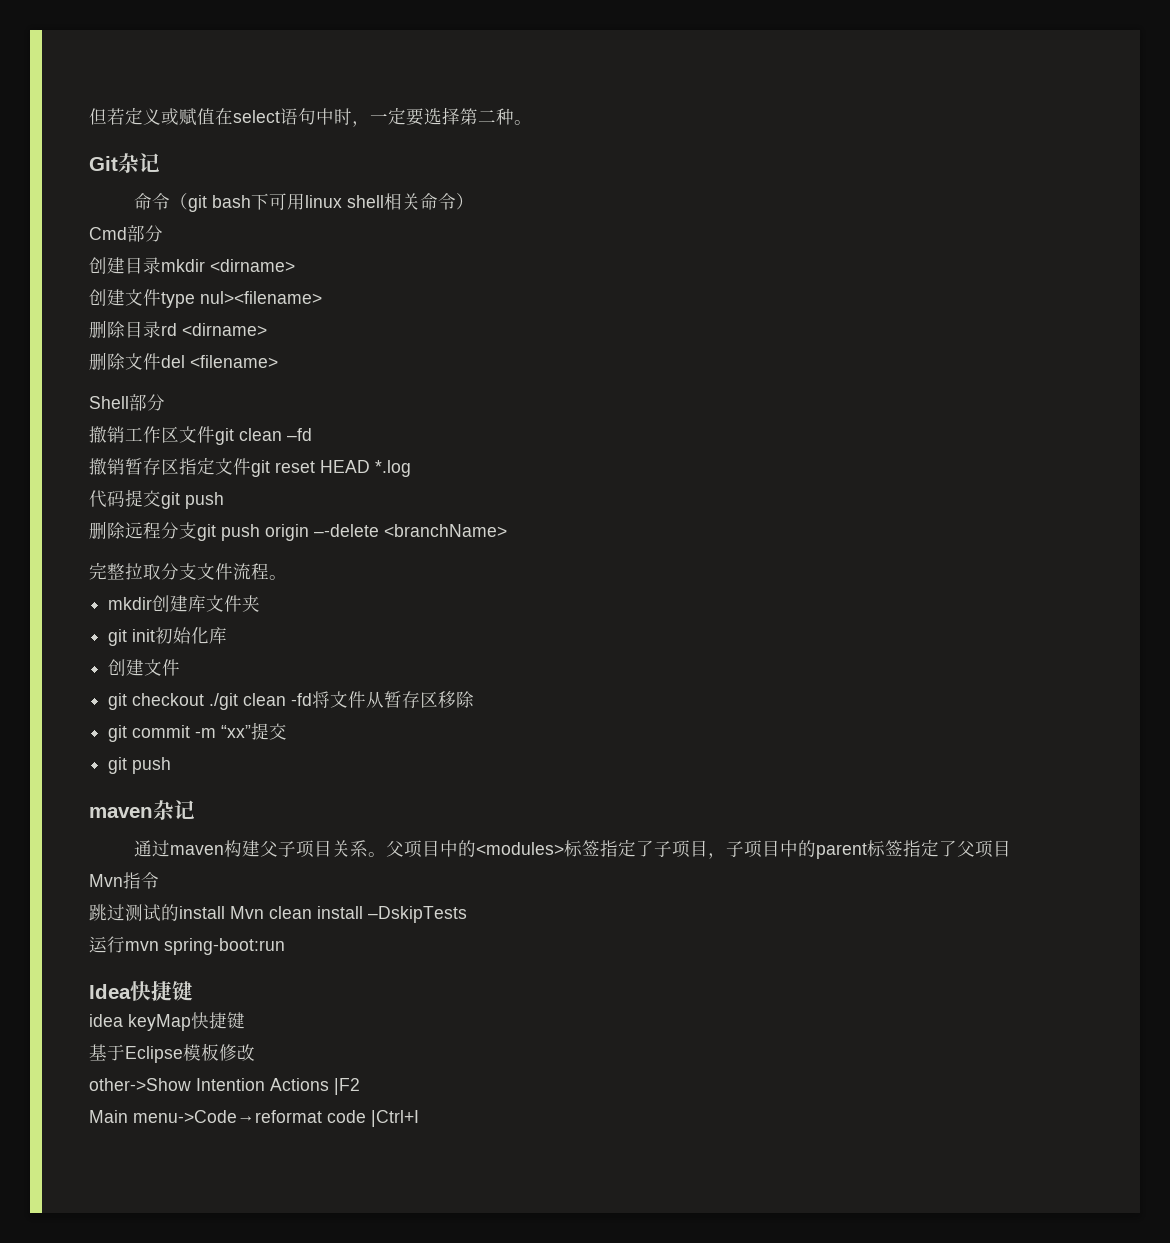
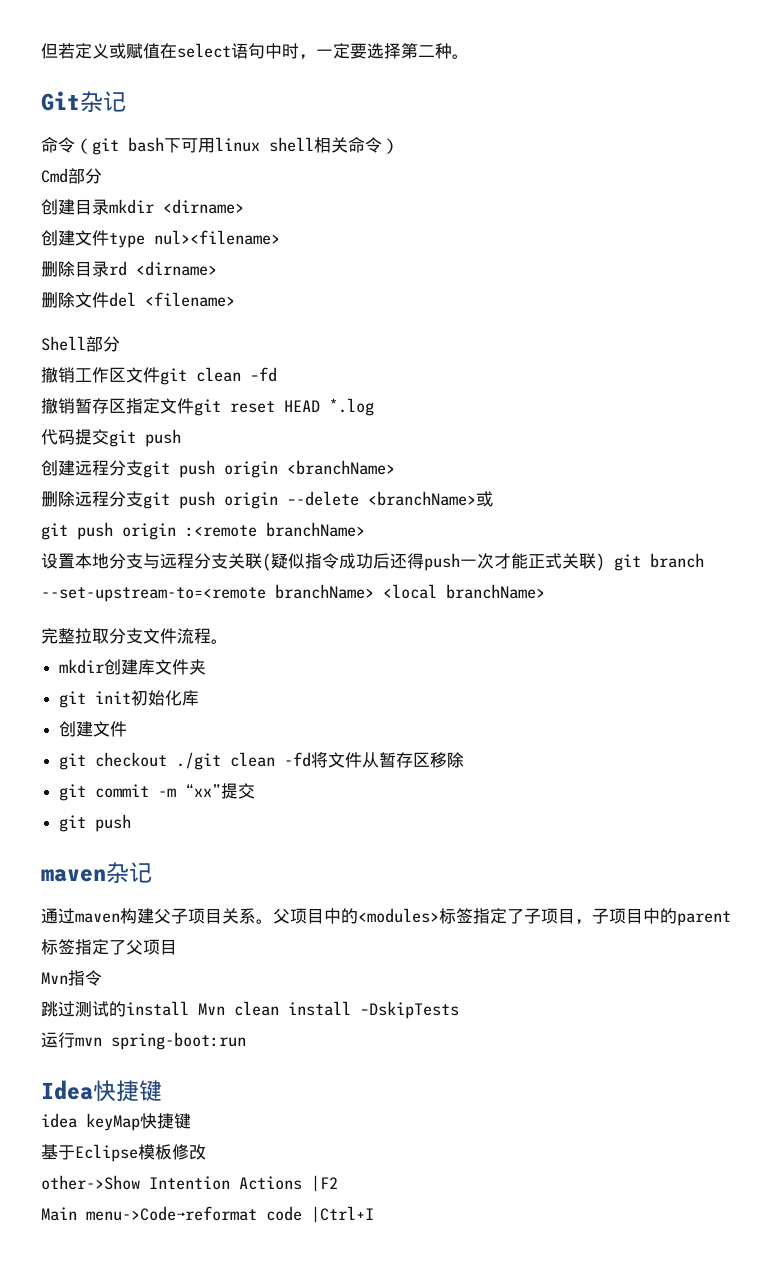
+ 创建远程分支git push origin <branchName>
- 删除远程分支git push origin –-delete <branchName>
+ 删除远程分支git push origin –-delete <branchName>或
+ git push origin :<remote branchName>
+ 设置本地分支与远程分支关联(疑似指令成功后还得push一次才能正式关联) git branch --set-upstream-to=<remote branchName> <local branchName>

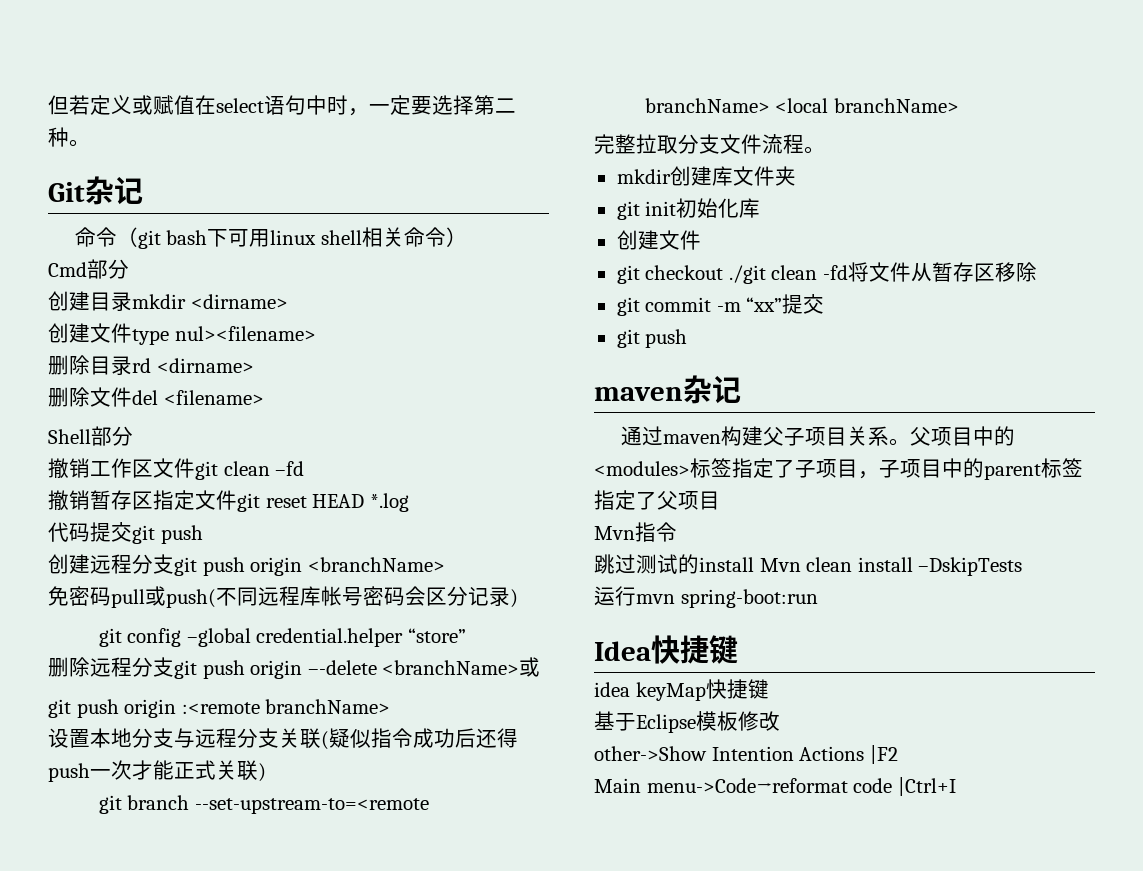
+ 免密码pull或push(不同远程库帐号密码会区分记录)
+ git config –global credential.helper “store”
- 设置本地分支与远程分支关联(疑似指令成功后还得push一次才能正式关联) git branch --set-upstream-to=<remote branchName> <local branchName>
+ 设置本地分支与远程分支关联(疑似指令成功后还得push一次才能正式关联)
+ git branch --set-upstream-to=<remote branchName> <local branchName>

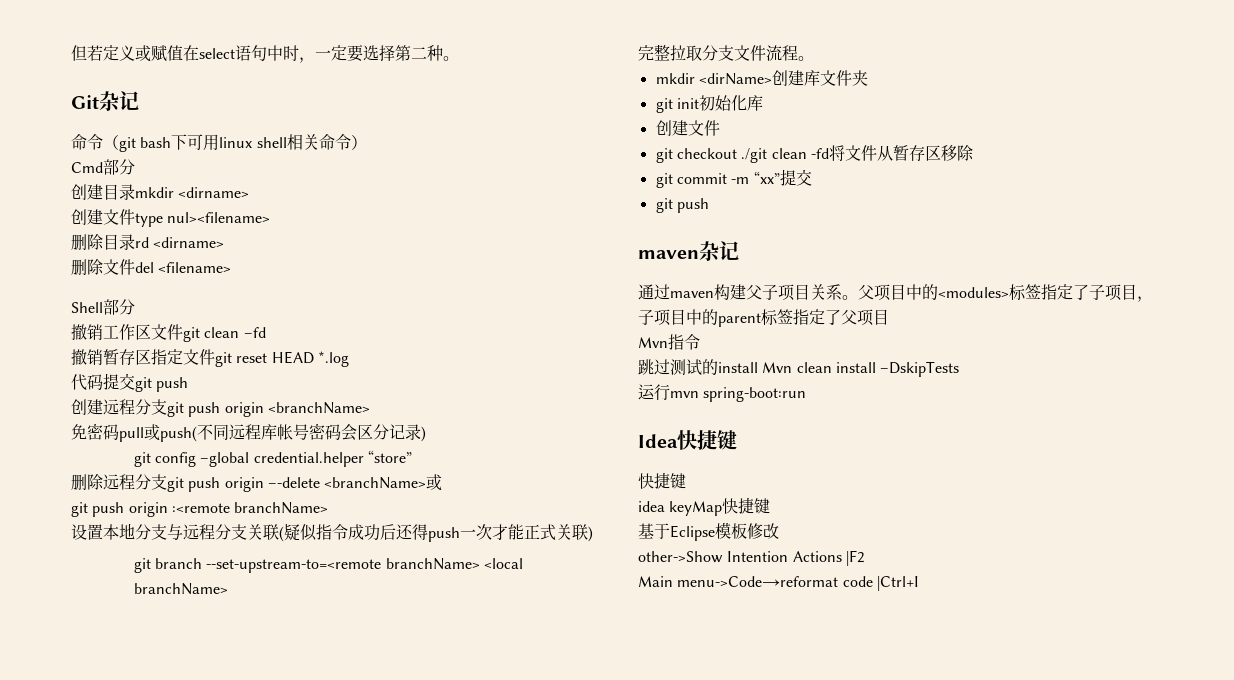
- mkdir创建库文件夹
+ mkdir <dirName>创建库文件夹
  Idea快捷键
+ 快捷键

